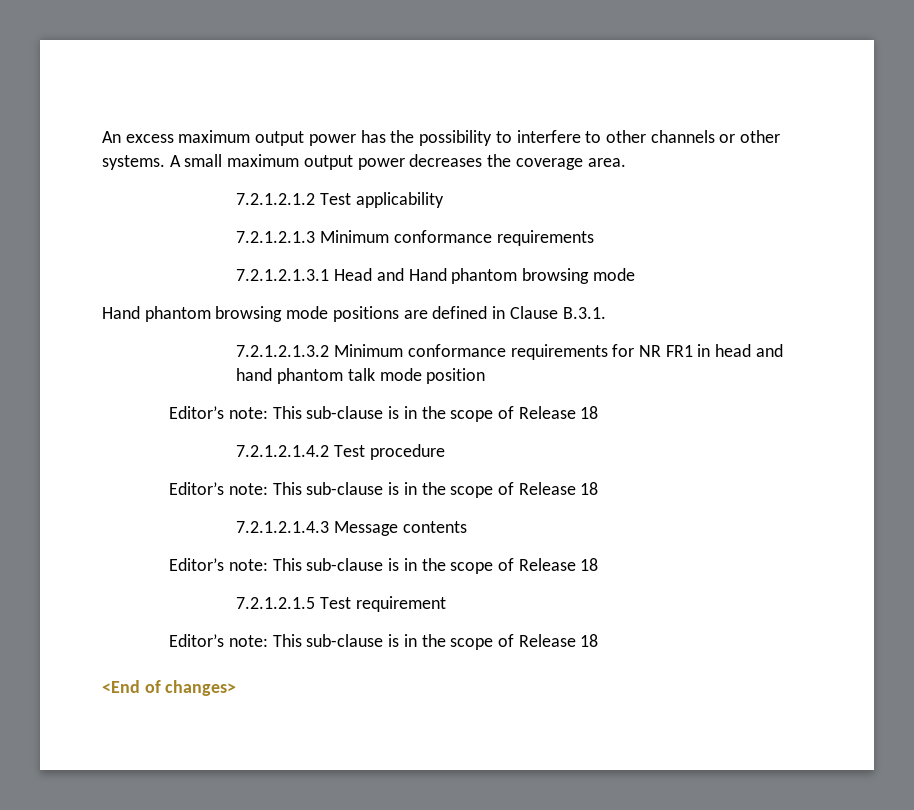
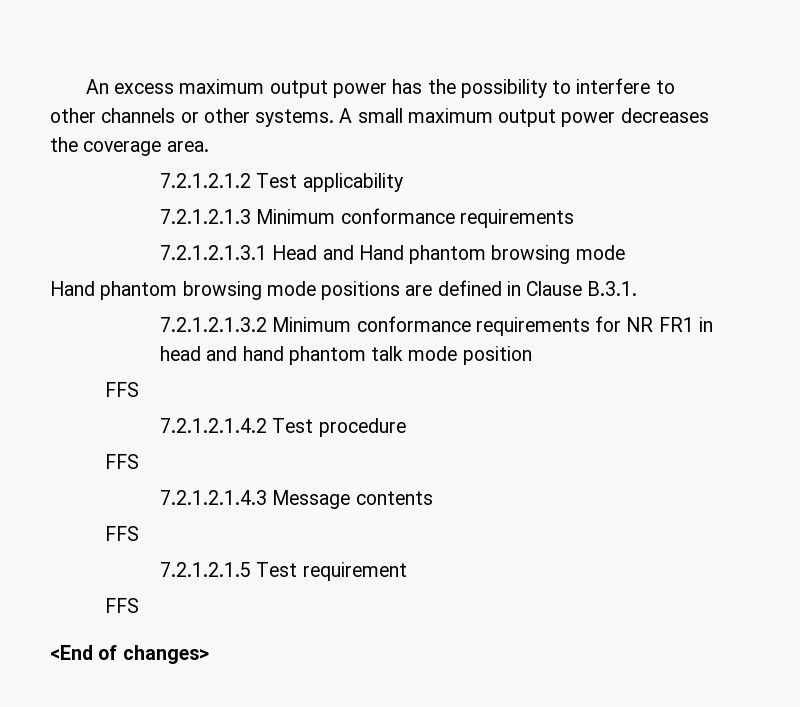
  7.2.1.2.1.3.2 Minimum conformance requirements for NR FR1 in head and hand phantom talk mode position
- Editor’s note: This sub-clause is in the scope of Release 18
+ FFS
  7.2.1.2.1.4.2 Test procedure
- Editor’s note: This sub-clause is in the scope of Release 18
+ FFS
  7.2.1.2.1.4.3 Message contents
- Editor’s note: This sub-clause is in the scope of Release 18
+ FFS
  7.2.1.2.1.5 Test requirement
- Editor’s note: This sub-clause is in the scope of Release 18
+ FFS

